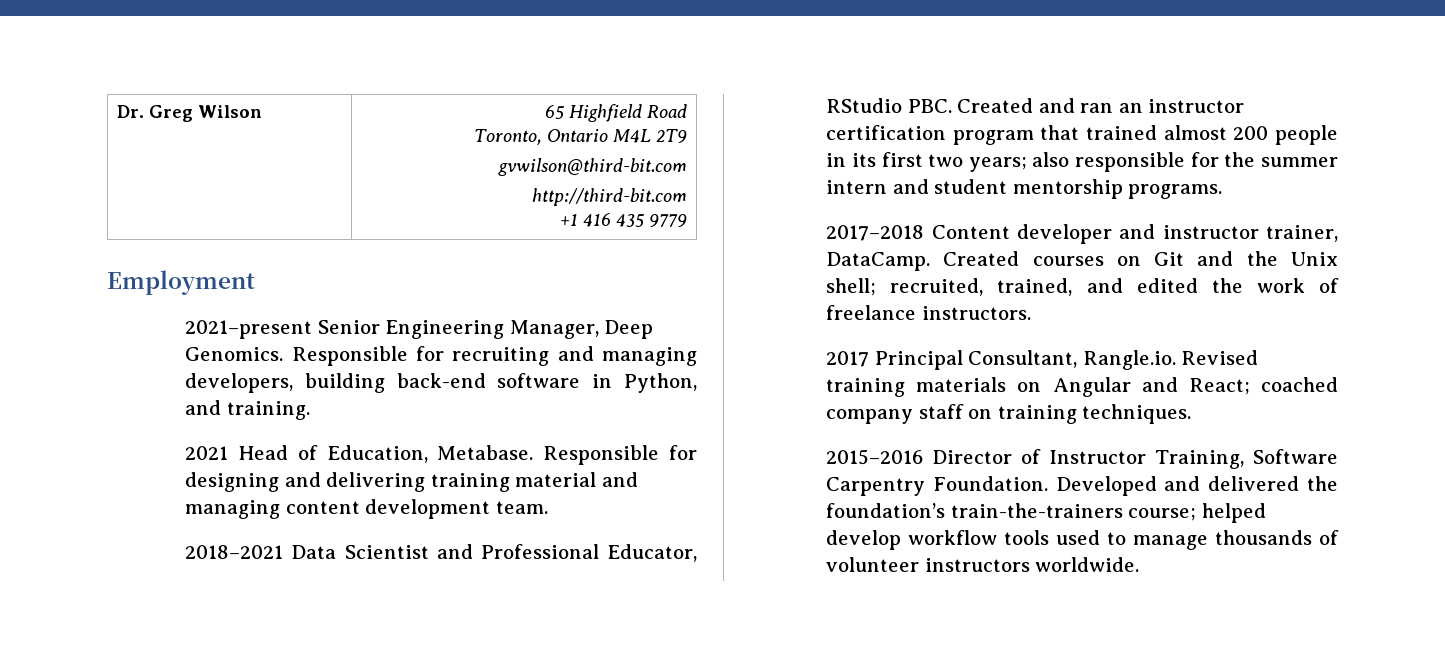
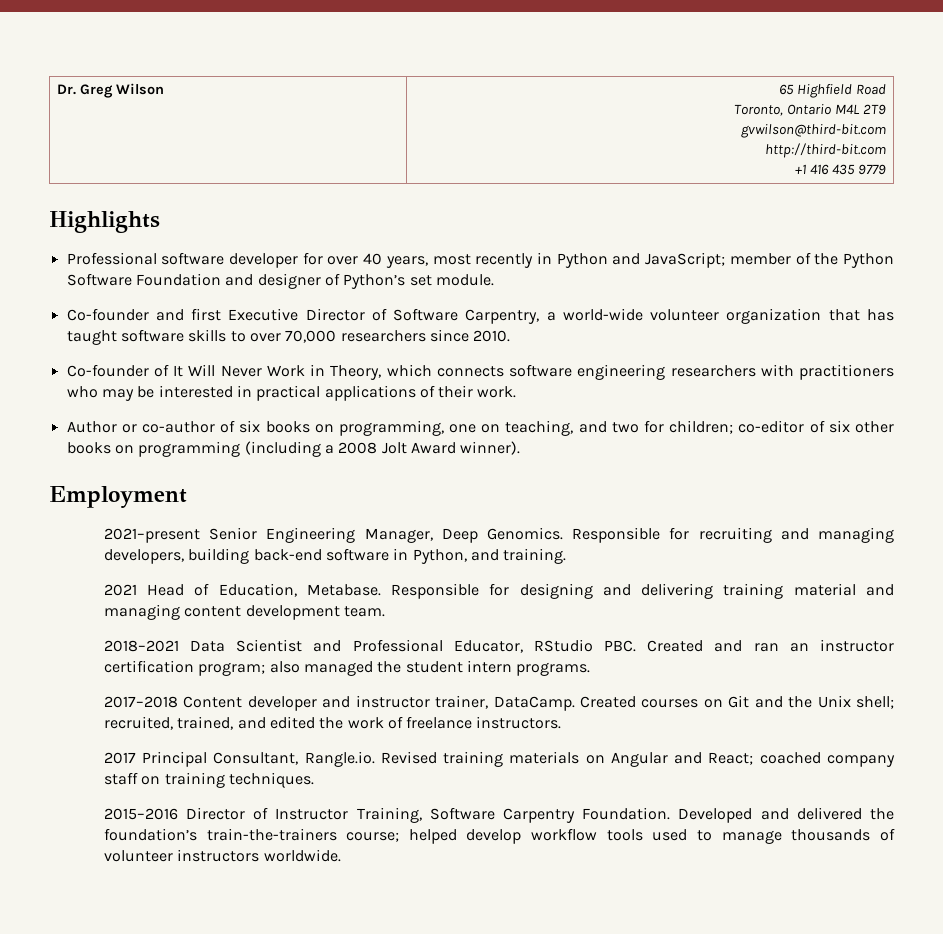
+ Highlights
+ Professional software developer for over 40 years, most recently in Python and JavaScript; member of the Python Software Foundation and designer of Python’s set module.
+ Co-founder and first Executive Director of Software Carpentry, a world-wide volunteer organization that has taught software skills to over 70,000 researchers since 2010.
+ Co-founder of It Will Never Work in Theory, which connects software engineering researchers with practitioners who may be interested in practical applications of their work.
+ Author or co-author of six books on programming, one on teaching, and two for children; co-editor of six other books on programming (including a 2008 Jolt Award winner).
- 2018–2021 Data Scientist and Professional Educator, RStudio PBC. Created and ran an instructor certification program that trained almost 200 people in its first two years; also responsible for the summer intern and student mentorship programs.
+ 2018–2021 Data Scientist and Professional Educator, RStudio PBC. Created and ran an instructor certification program; also managed the student intern programs.

